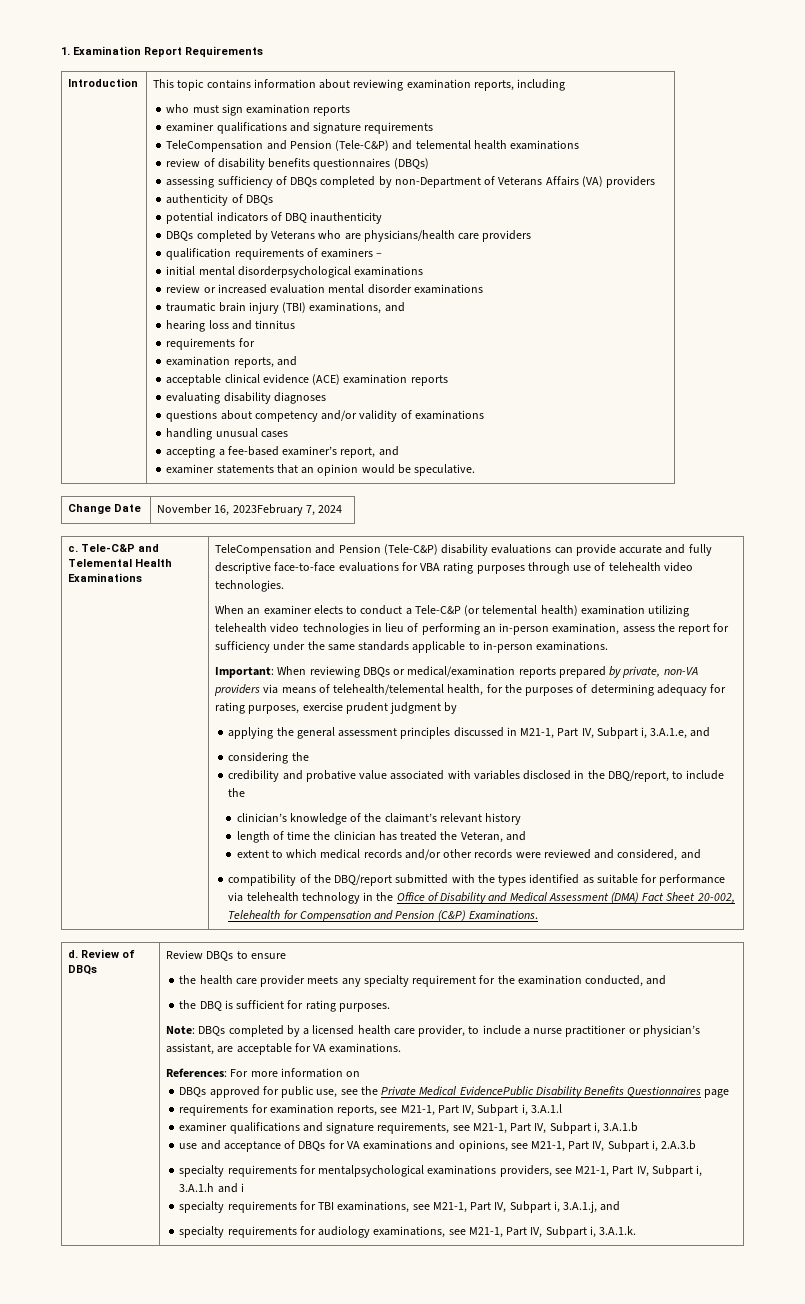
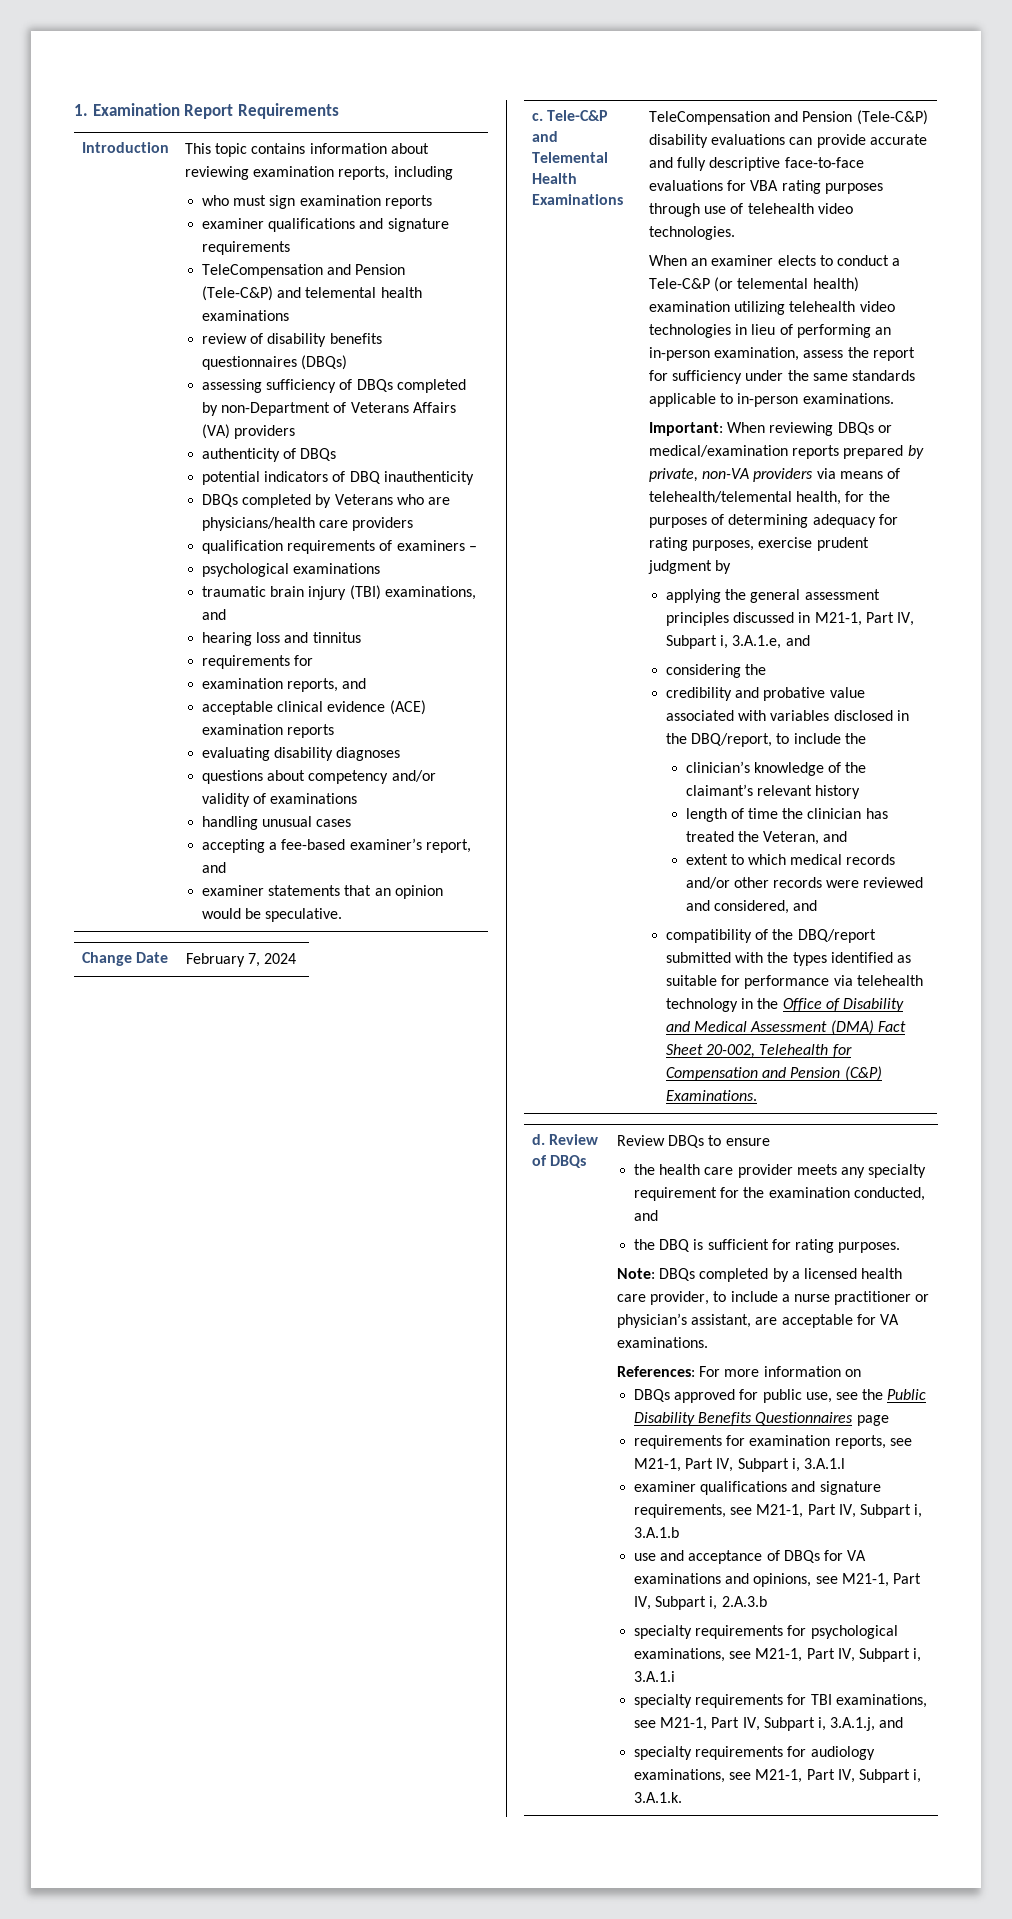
- initial mental disorderpsychological examinations
- review or increased evaluation mental disorder examinations
+ psychological examinations
- Change Date | November 16, 2023February 7, 2024
+ Change Date | February 7, 2024
- DBQs approved for public use, see the Private Medical EvidencePublic Disability Benefits Questionnaires page
+ DBQs approved for public use, see the Public Disability Benefits Questionnaires page
- specialty requirements for mentalpsychological examinations providers, see M21-1, Part IV, Subpart i, 3.A.1.h and i
+ specialty requirements for psychological examinations, see M21-1, Part IV, Subpart i, 3.A.1.i

